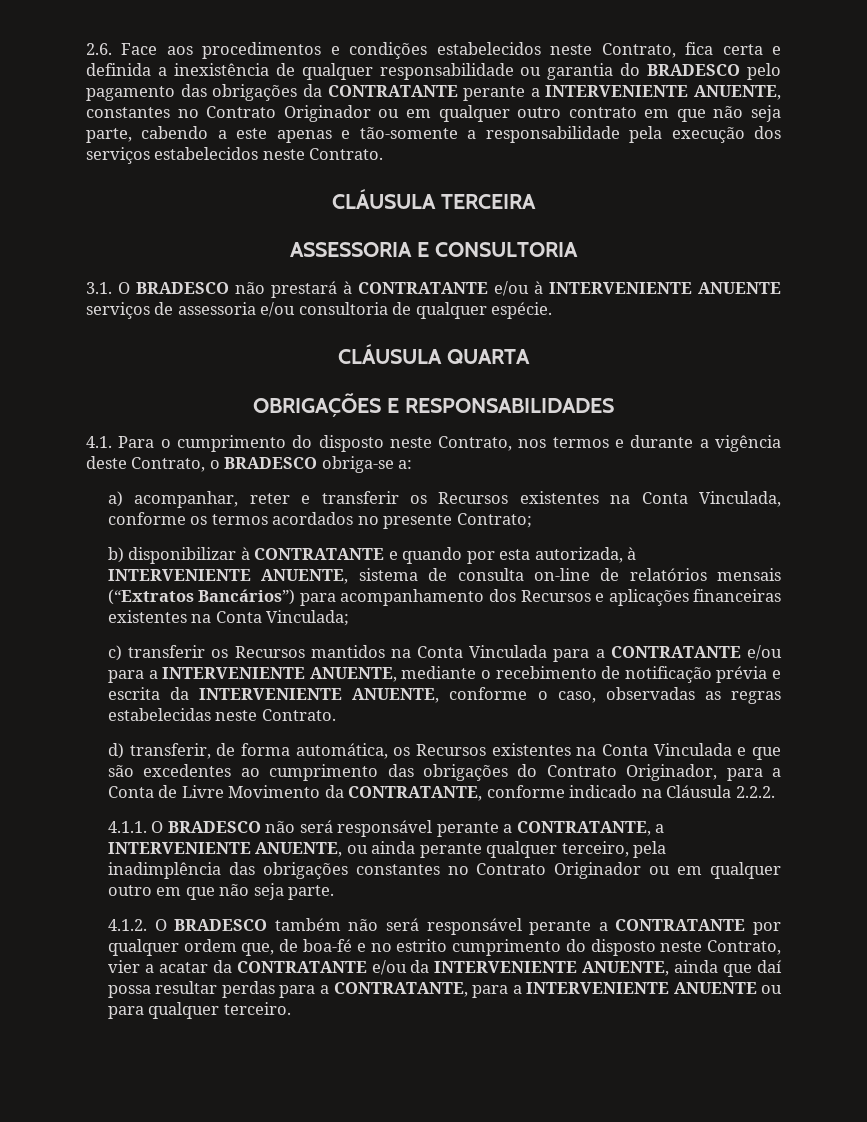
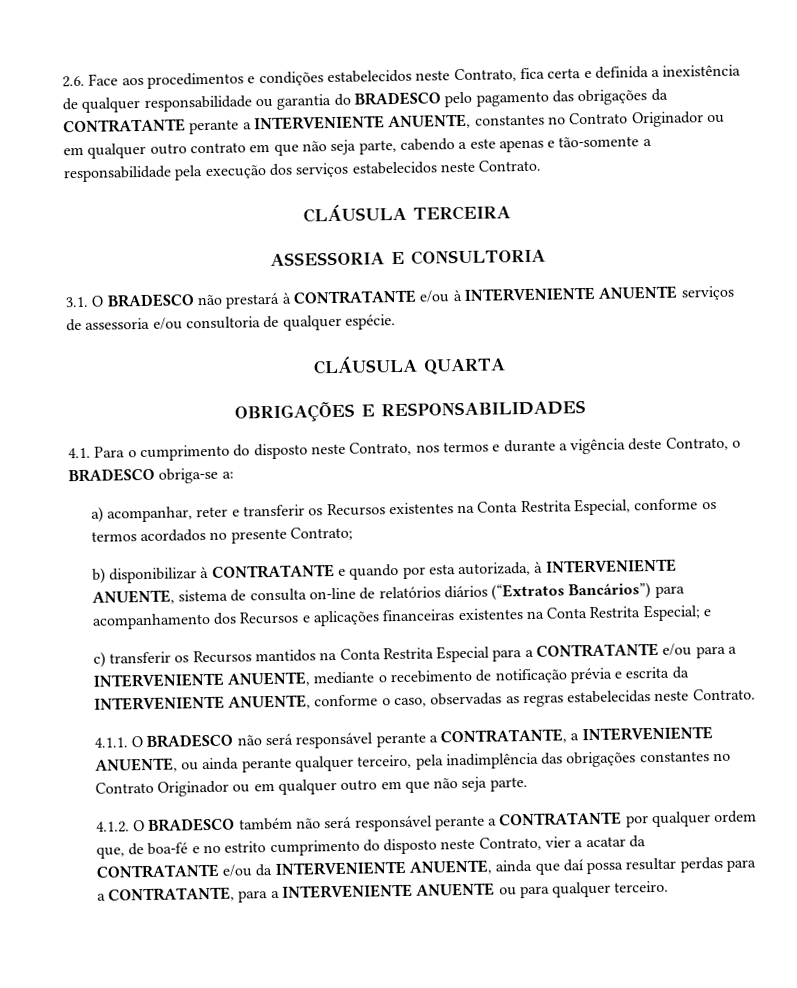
- a) acompanhar, reter e transferir os Recursos existentes na Conta Vinculada, conforme os termos acordados no presente Contrato;
+ a) acompanhar, reter e transferir os Recursos existentes na Conta Restrita Especial, conforme os termos acordados no presente Contrato;
- b) disponibilizar à CONTRATANTE e quando por esta autorizada, à INTERVENIENTE ANUENTE, sistema de consulta on-line de relatórios mensais (“Extratos Bancários”) para acompanhamento dos Recursos e aplicações financeiras existentes na Conta Vinculada;
+ b) disponibilizar à CONTRATANTE e quando por esta autorizada, à INTERVENIENTE ANUENTE, sistema de consulta on-line de relatórios diários (“Extratos Bancários”) para acompanhamento dos Recursos e aplicações financeiras existentes na Conta Restrita Especial; e
- c) transferir os Recursos mantidos na Conta Vinculada para a CONTRATANTE e/ou para a INTERVENIENTE ANUENTE, mediante o recebimento de notificação prévia e escrita da INTERVENIENTE ANUENTE, conforme o caso, observadas as regras estabelecidas neste Contrato.
+ c) transferir os Recursos mantidos na Conta Restrita Especial para a CONTRATANTE e/ou para a INTERVENIENTE ANUENTE, mediante o recebimento de notificação prévia e escrita da INTERVENIENTE ANUENTE, conforme o caso, observadas as regras estabelecidas neste Contrato.
- d) transferir, de forma automática, os Recursos existentes na Conta Vinculada e que são excedentes ao cumprimento das obrigações do Contrato Originador, para a Conta de Livre Movimento da CONTRATANTE, conforme indicado na Cláusula 2.2.2.

